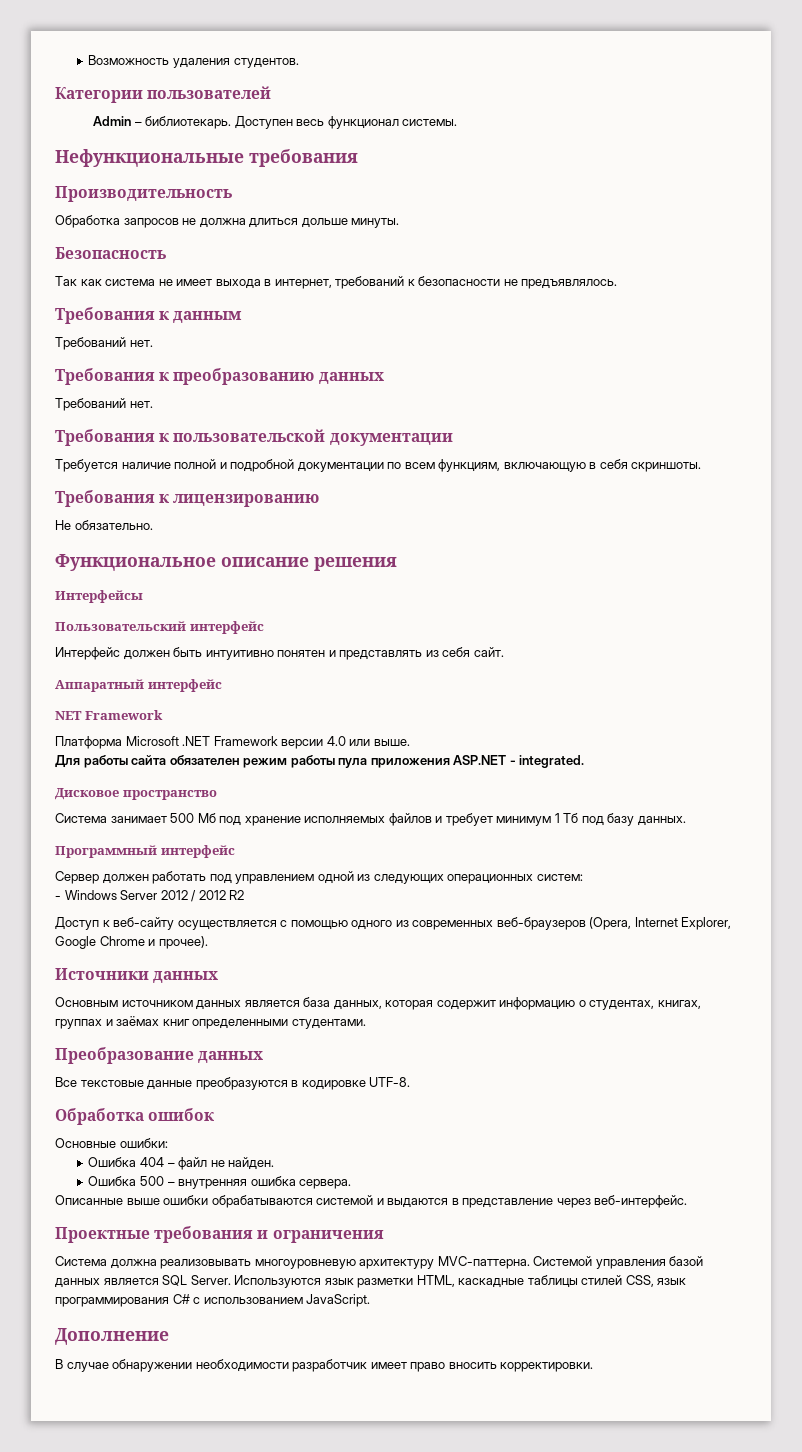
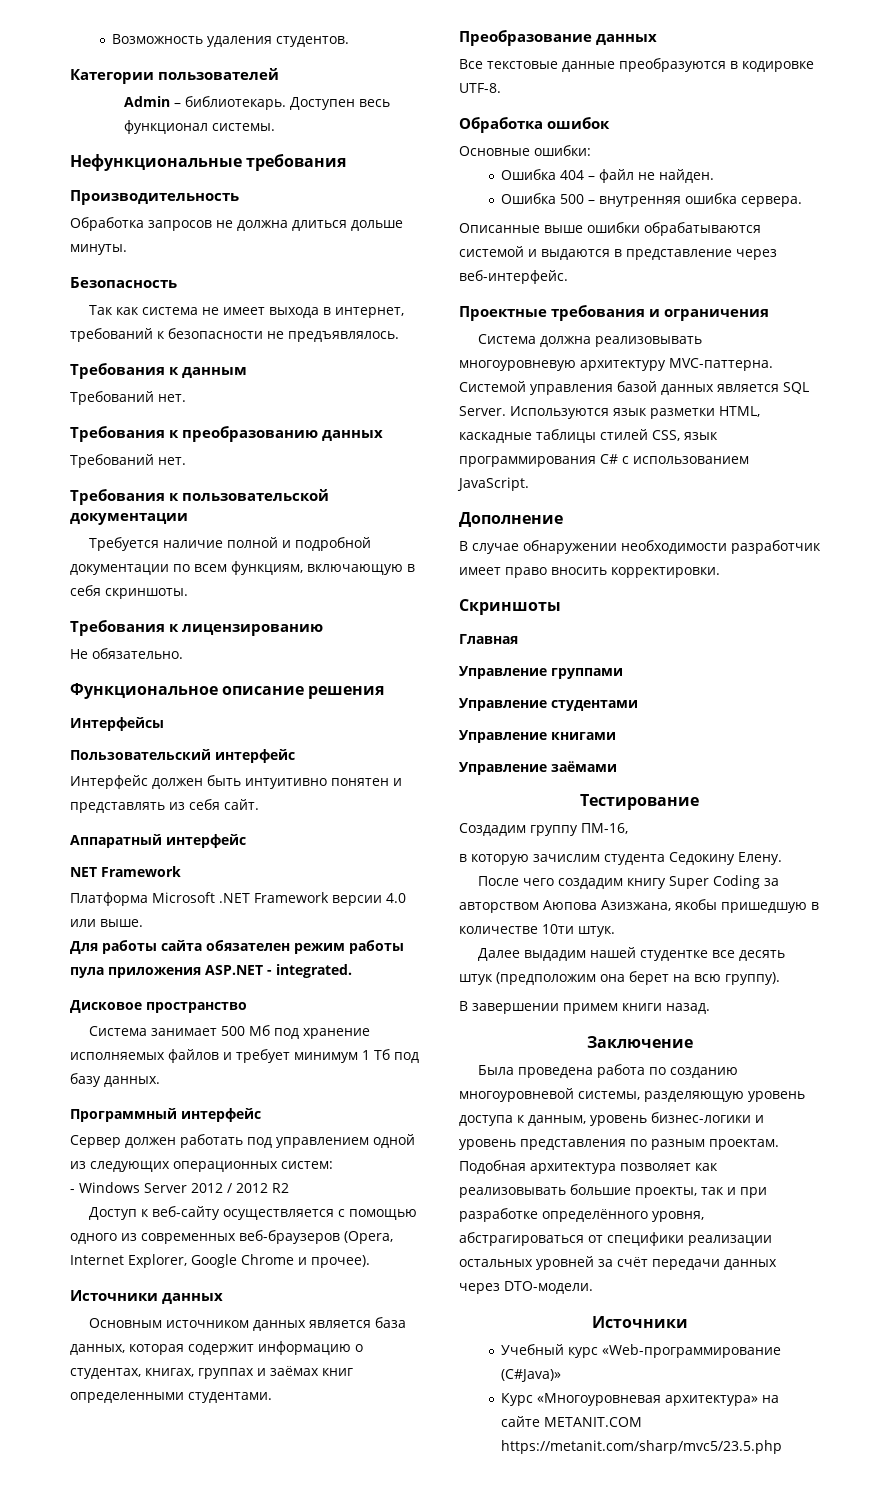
+ Скриншоты
+ Главная
+ Управление группами
+ Управление студентами
+ Управление книгами
+ Управление заёмами
+ Тестирование
+ Создадим группу ПМ-16,
+ в которую зачислим студента Седокину Елену.
+ После чего создадим книгу Super Coding за авторством Аюпова Азизжана, якобы пришедшую в количестве 10ти штук.
+ Далее выдадим нашей студентке все десять штук (предположим она берет на всю группу).
+ В завершении примем книги назад.
+ Заключение
+ Была проведена работа по созданию многоуровневой системы, разделяющую уровень доступа к данным, уровень бизнес-логики и уровень представления по разным проектам. Подобная архитектура позволяет как реализовывать большие проекты, так и при разработке определённого уровня, абстрагироваться от специфики реализации остальных уровней за счёт передачи данных через DTO-модели.
+ Источники
+ Учебный курс «Web-программирование (С#Java)»
+ Курс «Многоуровневая архитектура» на сайте METANIT.COM https://metanit.com/sharp/mvc5/23.5.php

